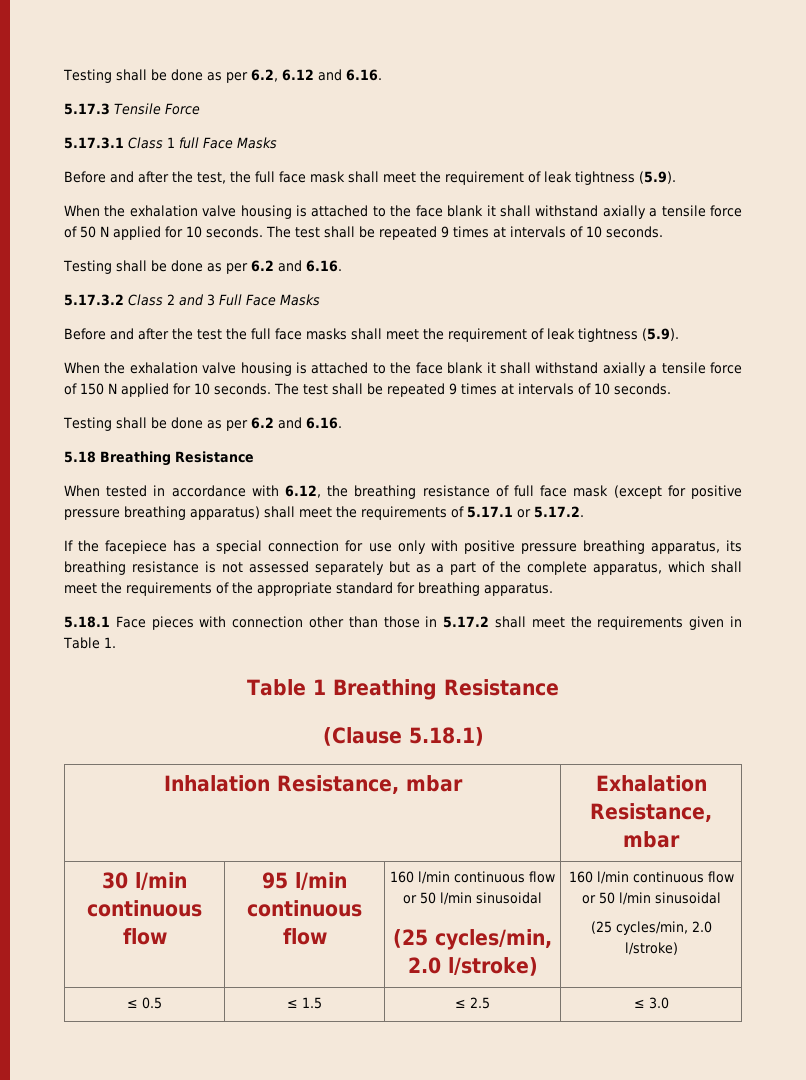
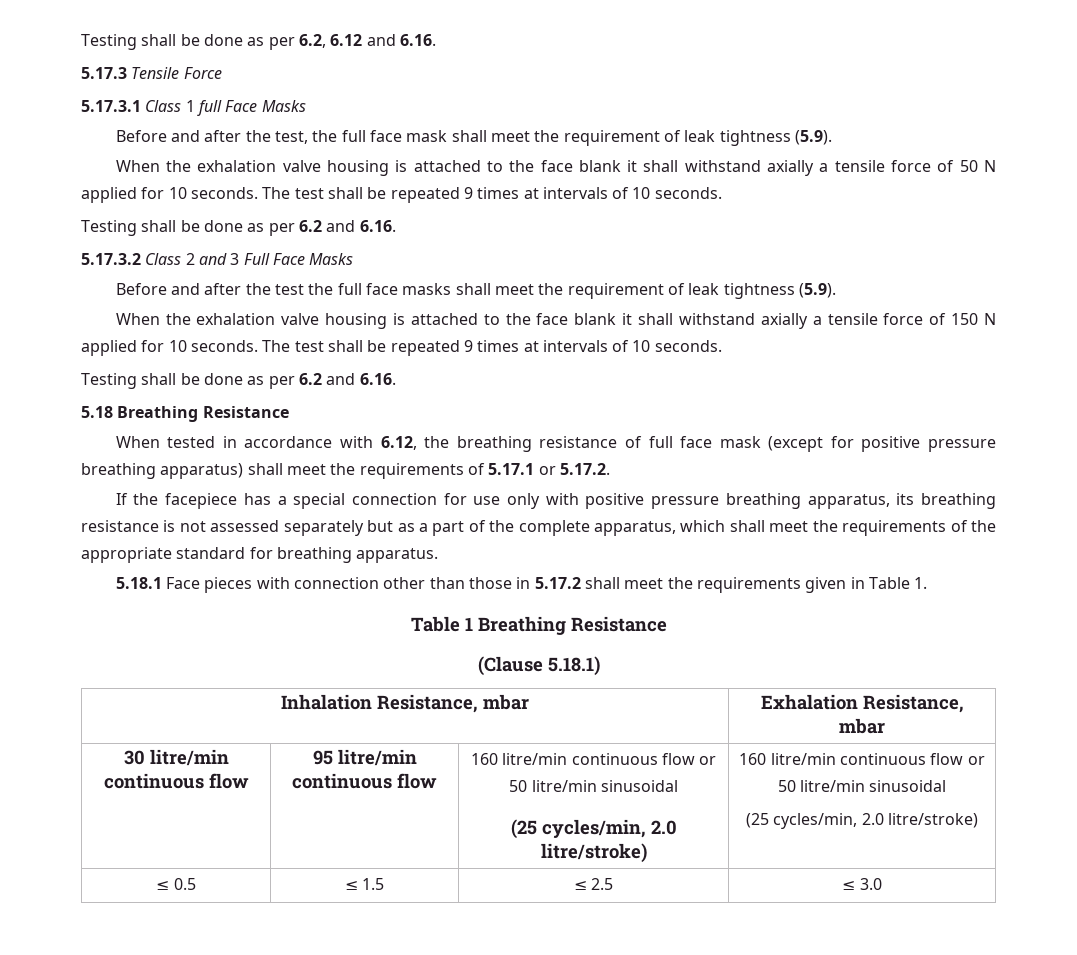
- 30 l/min continuous flow | 95 l/min continuous flow | 160 l/min continuous flow or 50 l/min sinusoidal
- (25 cycles/min, 2.0 l/stroke) | 160 l/min continuous flow or 50 l/min sinusoidal
- (25 cycles/min, 2.0 l/stroke)
+ 30 litre/min continuous flow | 95 litre/min continuous flow | 160 litre/min continuous flow or 50 litre/min sinusoidal
+ (25 cycles/min, 2.0 litre/stroke) | 160 litre/min continuous flow or 50 litre/min sinusoidal
+ (25 cycles/min, 2.0 litre/stroke)

